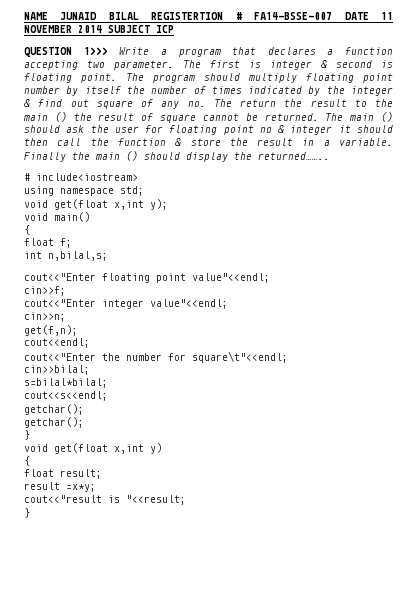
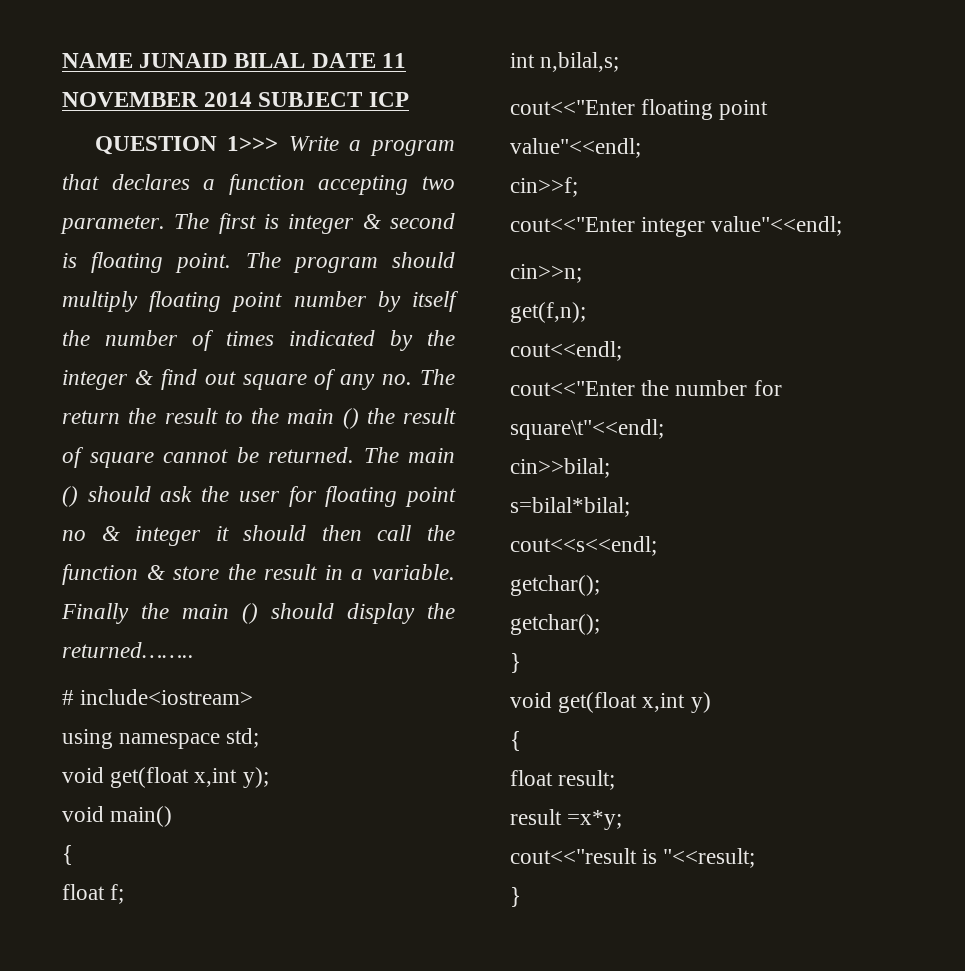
- NAME JUNAID BILAL REGISTERTION # FA14-BSSE-007 DATE 11 NOVEMBER 2014 SUBJECT ICP
+ NAME JUNAID BILAL DATE 11 NOVEMBER 2014 SUBJECT ICP

